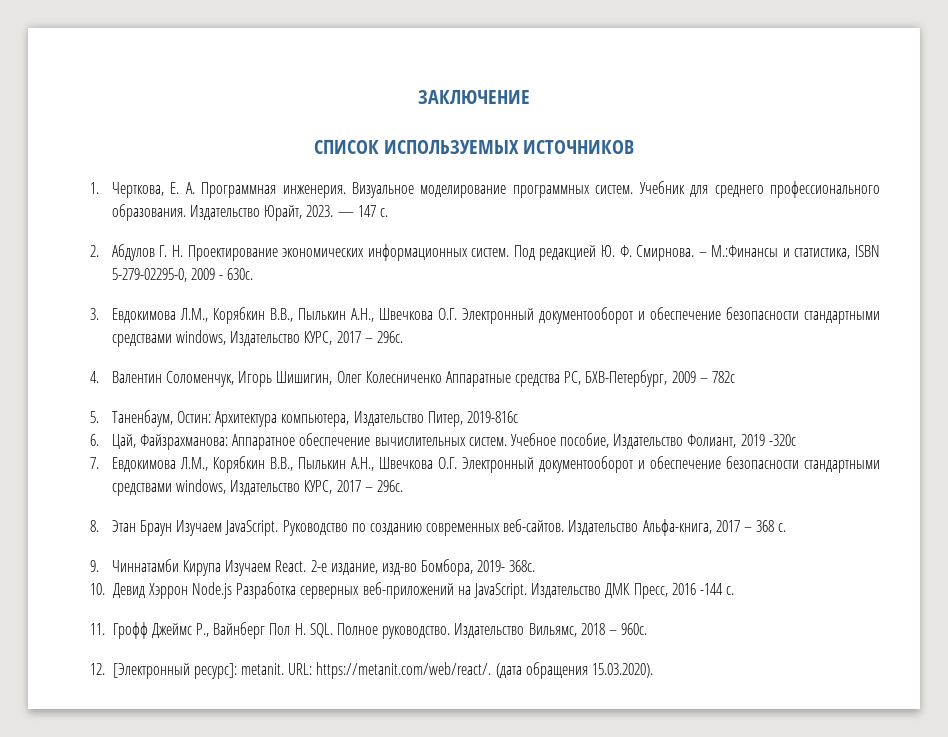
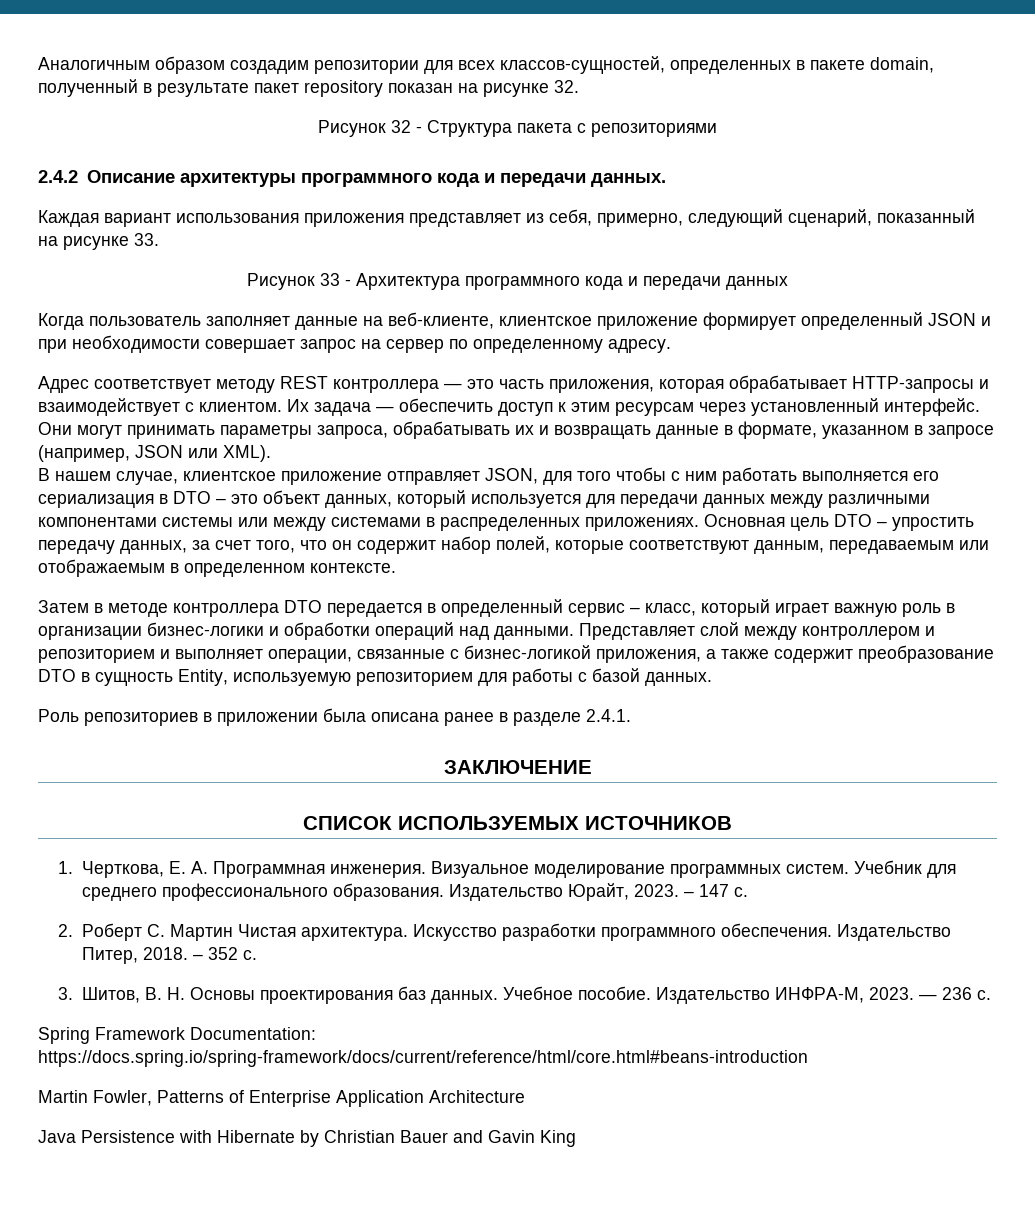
+ Аналогичным образом создадим репозитории для всех классов-сущностей, определенных в пакете domain, полученный в результате пакет repository показан на рисунке 32.
+ Рисунок 32 - Структура пакета с репозиториями
+ 2.4.2 Описание архитектуры программного кода и передачи данных.
+ Каждая вариант использования приложения представляет из себя, примерно, следующий сценарий, показанный на рисунке 33.
+ Рисунок 33 - Архитектура программного кода и передачи данных
+ Когда пользователь заполняет данные на веб-клиенте, клиентское приложение формирует определенный JSON и при необходимости совершает запрос на сервер по определенному адресу.
+ Адрес соответствует методу REST контроллера — это часть приложения, которая обрабатывает HTTP-запросы и взаимодействует с клиентом. Их задача — обеспечить доступ к этим ресурсам через установленный интерфейс. Они могут принимать параметры запроса, обрабатывать их и возвращать данные в формате, указанном в запросе (например, JSON или XML).
+ В нашем случае, клиентское приложение отправляет JSON, для того чтобы с ним работать выполняется его сериализация в DTO – это объект данных, который используется для передачи данных между различными компонентами системы или между системами в распределенных приложениях. Основная цель DTO – упростить передачу данных, за счет того, что он содержит набор полей, которые соответствуют данным, передаваемым или отображаемым в определенном контексте.
+ Затем в методе контроллера DTO передается в определенный сервис – класс, который играет важную роль в организации бизнес-логики и обработки операций над данными. Представляет слой между контроллером и репозиторием и выполняет операции, связанные с бизнес-логикой приложения, а также содержит преобразование DTO в сущность Entity, используемую репозиторием для работы с базой данных.
+ Роль репозиториев в приложении была описана ранее в разделе 2.4.1.
- — 147 с.
+ – 147 с.
- 2. Абдулов Г. Н. Проектирование экономических информационных систем. Под редакцией Ю. Ф. Смирнова. – М.:Финансы и статистика, ISBN 5-279-02295-0, 2009 - 630с.
- 3. Евдокимова Л.М., Корябкин В.В., Пылькин А.Н., Швечкова О.Г. Электронный документооборот и обеспечение безопасности стандартными средствами windows, Издательство КУРС, 2017 – 296c.
- 4. Валентин Соломенчук, Игорь Шишигин, Олег Колесниченко Аппаратные средства PC, БХВ-Петербург, 2009 – 782с
- 5. Таненбаум, Остин: Архитектура компьютера, Издательство Питер, 2019-816с
- 6. Цай, Файзрахманова: Аппаратное обеспечение вычислительных систем. Учебное пособие, Издательство Фолиант, 2019 -320с
- 7. Евдокимова Л.М., Корябкин В.В., Пылькин А.Н., Швечкова О.Г. Электронный документооборот и обеспечение безопасности стандартными средствами windows, Издательство КУРС, 2017 – 296c.
- 8. Этан Браун Изучаем JavaScript. Руководство по созданию современных веб-сайтов. Издательство Альфа-книга, 2017 – 368 с.
- 9. Чиннатамби Кирупа Изучаем React. 2-е издание, изд-во Бомбора, 2019- 368с.
- 10. Девид Хэррон Node.js Разработка серверных веб-приложений на JavaScript. Издательство ДМК Пресс, 2016 -144 с.
- 11. Грофф Джеймс Р., Вайнберг Пол Н. SQL. Полное руководство. Издательство Вильямс, 2018 – 960с.
- 12. [Электронный ресурс]: metanit. URL: https://metanit.com/web/react/. (дата обращения 15.03.2020).
+ 2. Роберт С. Мартин Чистая архитектура. Искусство разработки программного обеспечения. Издательство Питер, 2018. – 352 с.
+ 3. Шитов, В. Н. Основы проектирования баз данных. Учебное пособие. Издательство ИНФРА-М, 2023. — 236 с.
+ Spring Framework Documentation: https://docs.spring.io/spring-framework/docs/current/reference/html/core.html#beans-introduction
+ Martin Fowler, Patterns of Enterprise Application Architecture
+ Java Persistence with Hibernate by Christian Bauer and Gavin King

